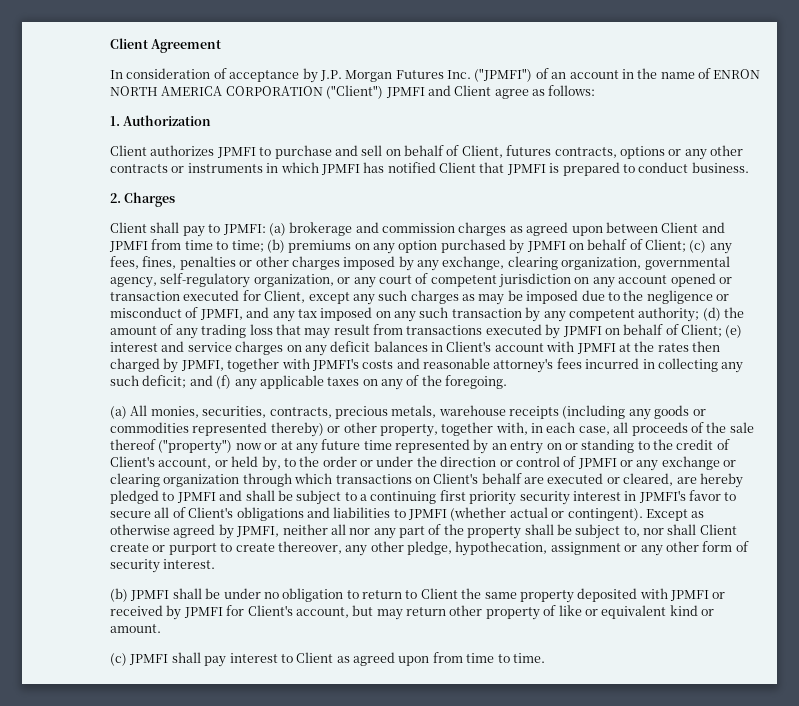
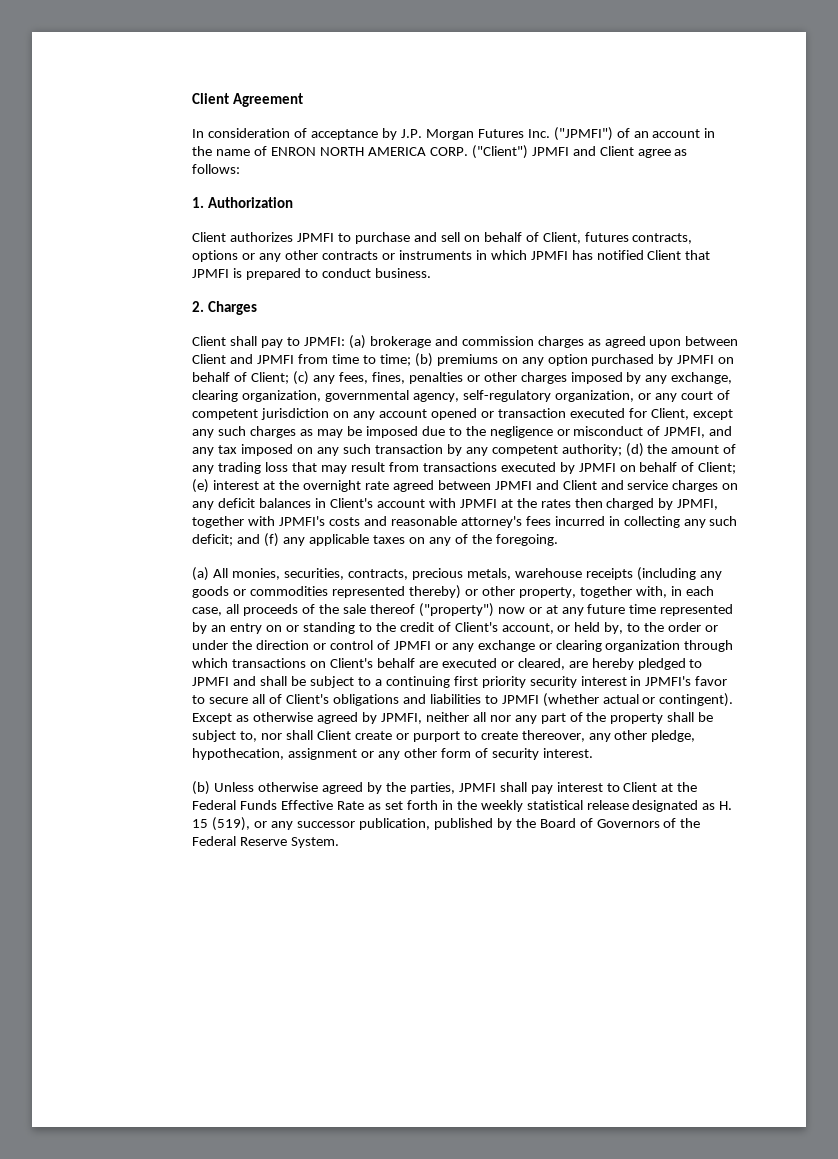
- In consideration of acceptance by J.P. Morgan Futures Inc. ("JPMFI") of an account in the name of ENRON NORTH AMERICA CORPORATION ("Client") JPMFI and Client agree as follows:
+ In consideration of acceptance by J.P. Morgan Futures Inc. ("JPMFI") of an account in the name of ENRON NORTH AMERICA CORP. ("Client") JPMFI and Client agree as follows:
- (e) interest and service charges on any deficit balances in Client's account with JPMFI at the rates then charged by JPMFI, together with JPMFI's costs and reasonable attorney's fees incurred in collecting any such deficit;
+ (e) interest at the overnight rate agreed between JPMFI and Client and service charges on any deficit balances in Client's account with JPMFI at the rates then charged by JPMFI, together with JPMFI's costs and reasonable attorney's fees incurred in collecting any such deficit;
- (b) JPMFI shall be under no obligation to return to Client the same property deposited with JPMFI or received by JPMFI for Client's account, but may return other property of like or equivalent kind or amount.
- (c) JPMFI shall pay interest to Client as agreed upon from time to time.
+ (b) Unless otherwise agreed by the parties, JPMFI shall pay interest to Client at the Federal Funds Effective Rate as set forth in the weekly statistical release designated as H. 15 (519), or any successor publication, published by the Board of Governors of the Federal Reserve System.

